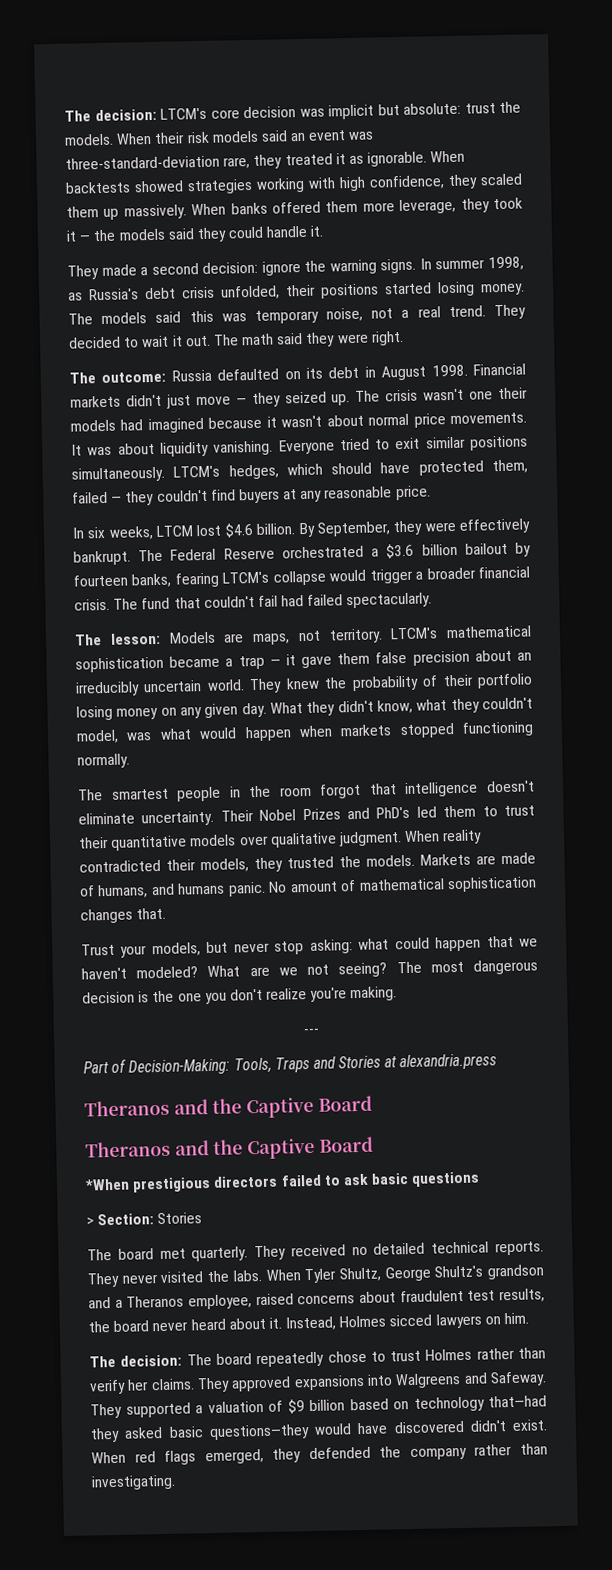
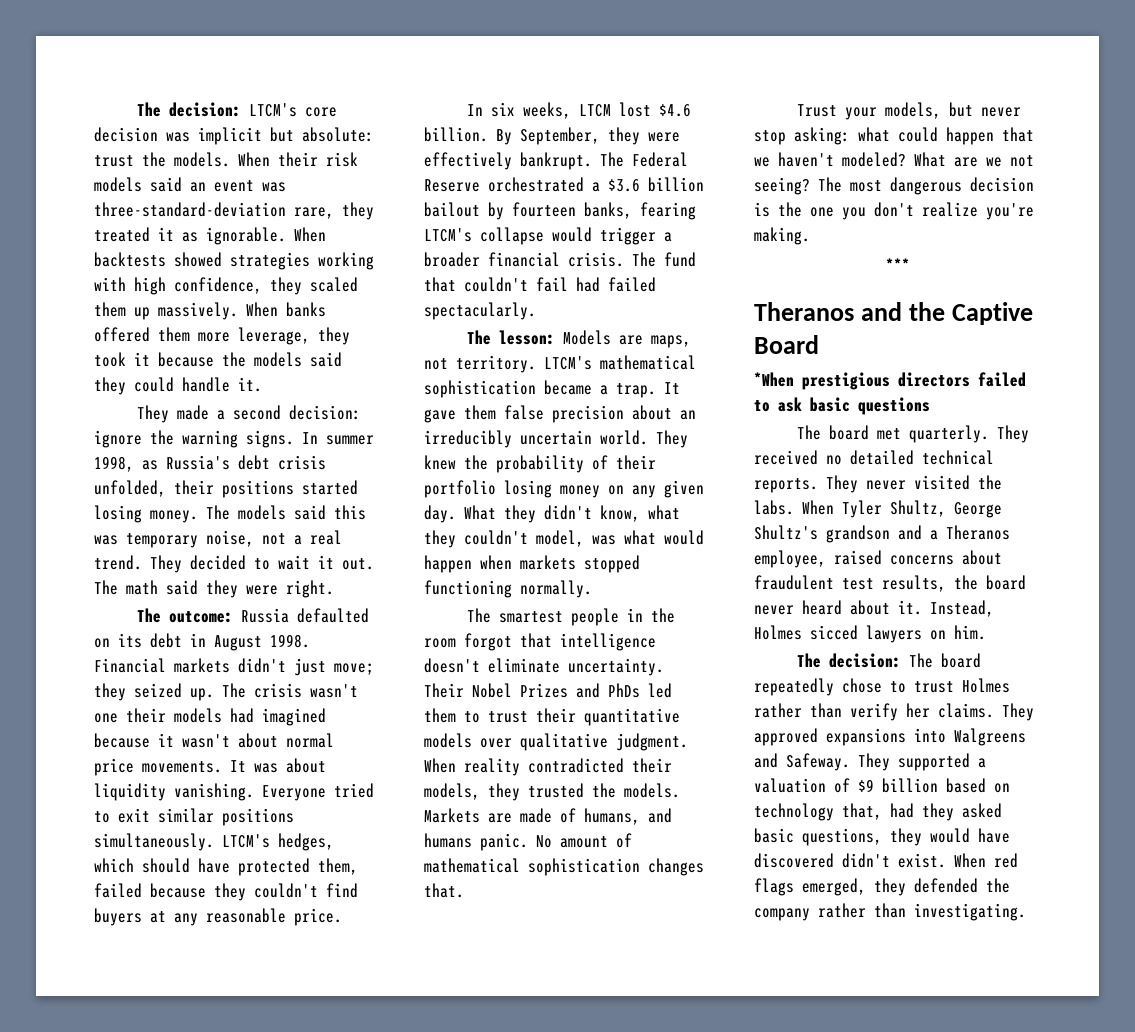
- When banks offered them more leverage, they took it — the models said they could handle it.
+ When banks offered them more leverage, they took it because the models said they could handle it.
- Financial markets didn't just move — they seized up.
+ Financial markets didn't just move; they seized up.
- LTCM's hedges, which should have protected them, failed — they couldn't find buyers at any reasonable price.
+ LTCM's hedges, which should have protected them, failed because they couldn't find buyers at any reasonable price.
- LTCM's mathematical sophistication became a trap — it gave them false precision about an irreducibly uncertain world.
+ LTCM's mathematical sophistication became a trap. It gave them false precision about an irreducibly uncertain world.
- Their Nobel Prizes and PhD's led them to trust their quantitative models over qualitative judgment.
+ Their Nobel Prizes and PhDs led them to trust their quantitative models over qualitative judgment.
- ---
- Part of Decision-Making: Tools, Traps and Stories at alexandria.press
- Theranos and the Captive Board
+ ***
- > Section: Stories
- They supported a valuation of $9 billion based on technology that—had they asked basic questions—they would have discovered didn't exist.
+ They supported a valuation of $9 billion based on technology that, had they asked basic questions, they would have discovered didn't exist.

